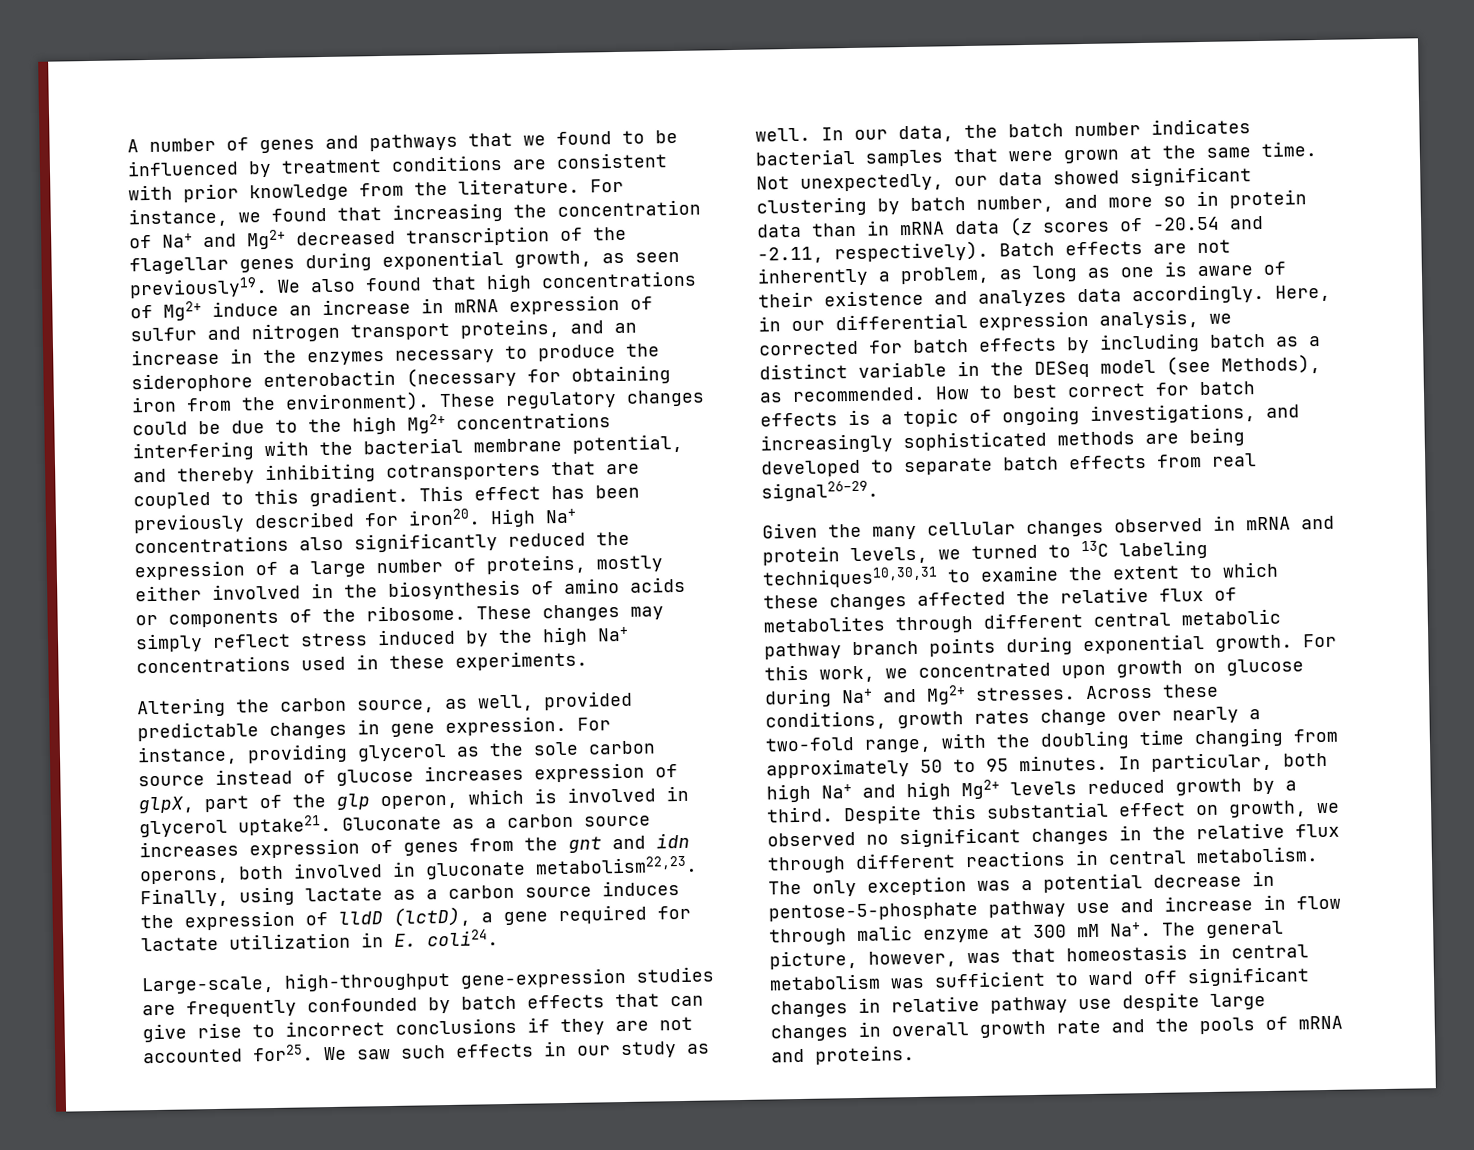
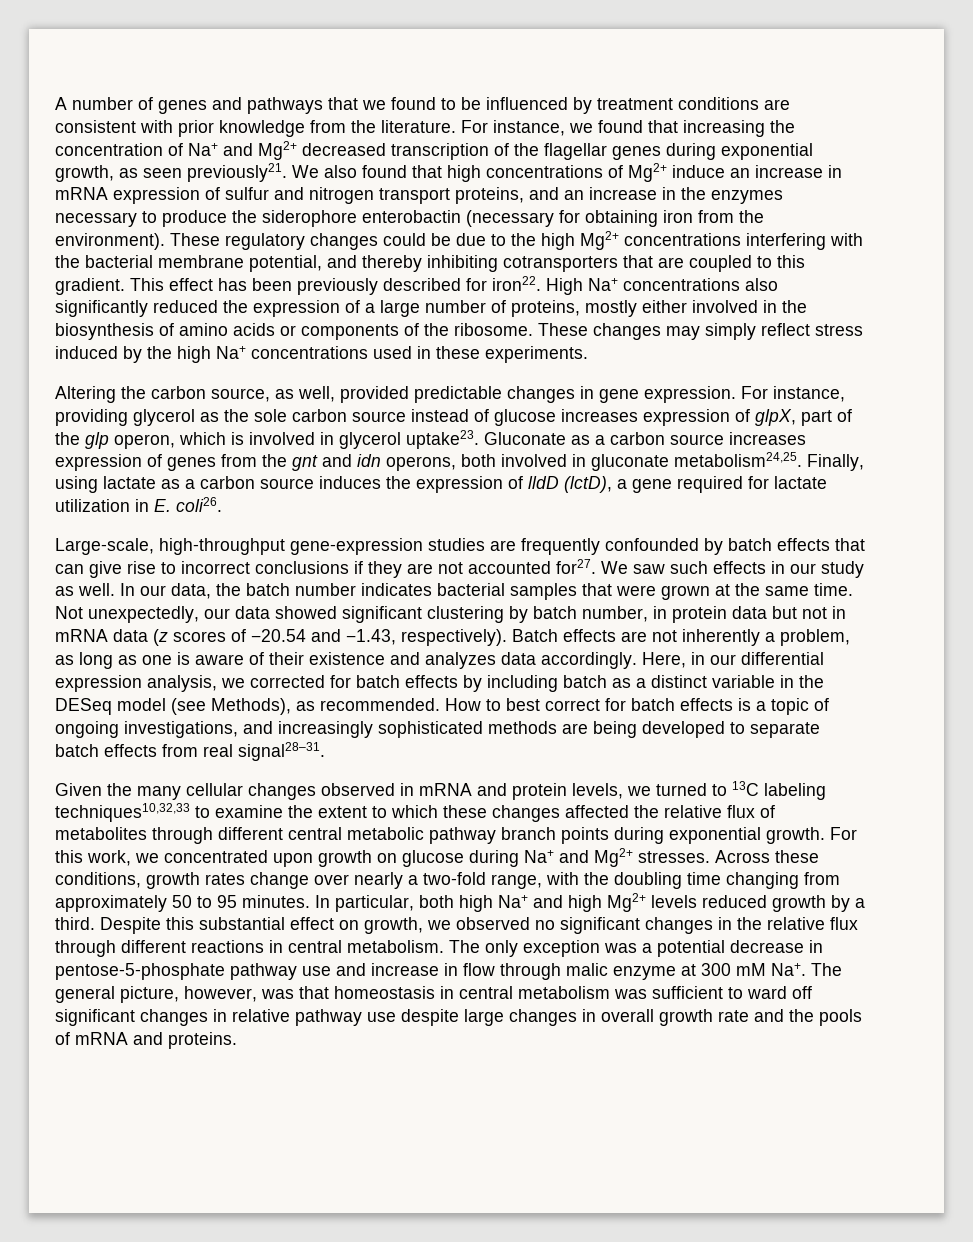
- For instance, we found that increasing the concentration of Na+ and Mg2+ decreased transcription of the flagellar genes during exponential growth, as seen previously19.
+ For instance, we found that increasing the concentration of Na+ and Mg2+ decreased transcription of the flagellar genes during exponential growth, as seen previously21.
- This effect has been previously described for iron20.
+ This effect has been previously described for iron22.
- For instance, providing glycerol as the sole carbon source instead of glucose increases expression of glpX, part of the glp operon, which is involved in glycerol uptake21.
+ For instance, providing glycerol as the sole carbon source instead of glucose increases expression of glpX, part of the glp operon, which is involved in glycerol uptake23.
- Gluconate as a carbon source increases expression of genes from the gnt and idn operons, both involved in gluconate metabolism22,23.
+ Gluconate as a carbon source increases expression of genes from the gnt and idn operons, both involved in gluconate metabolism24,25.
- Finally, using lactate as a carbon source induces the expression of lldD (lctD), a gene required for lactate utilization in E. coli24.
+ Finally, using lactate as a carbon source induces the expression of lldD (lctD), a gene required for lactate utilization in E. coli26.
- Large-scale, high-throughput gene-expression studies are frequently confounded by batch effects that can give rise to incorrect conclusions if they are not accounted for25.
+ Large-scale, high-throughput gene-expression studies are frequently confounded by batch effects that can give rise to incorrect conclusions if they are not accounted for27.
- Not unexpectedly, our data showed significant clustering by batch number, and more so in protein data than in mRNA data (z scores of −20.54 and −2.11, respectively).
+ Not unexpectedly, our data showed significant clustering by batch number, in protein data but not in mRNA data (z scores of −20.54 and −1.43, respectively).
- How to best correct for batch effects is a topic of ongoing investigations, and increasingly sophisticated methods are being developed to separate batch effects from real signal26–29.
+ How to best correct for batch effects is a topic of ongoing investigations, and increasingly sophisticated methods are being developed to separate batch effects from real signal28–31.
- Given the many cellular changes observed in mRNA and protein levels, we turned to 13C labeling techniques10,30,31 to examine the extent to which these changes affected the relative flux of metabolites through different central metabolic pathway branch points during exponential growth.
+ Given the many cellular changes observed in mRNA and protein levels, we turned to 13C labeling techniques10,32,33 to examine the extent to which these changes affected the relative flux of metabolites through different central metabolic pathway branch points during exponential growth.

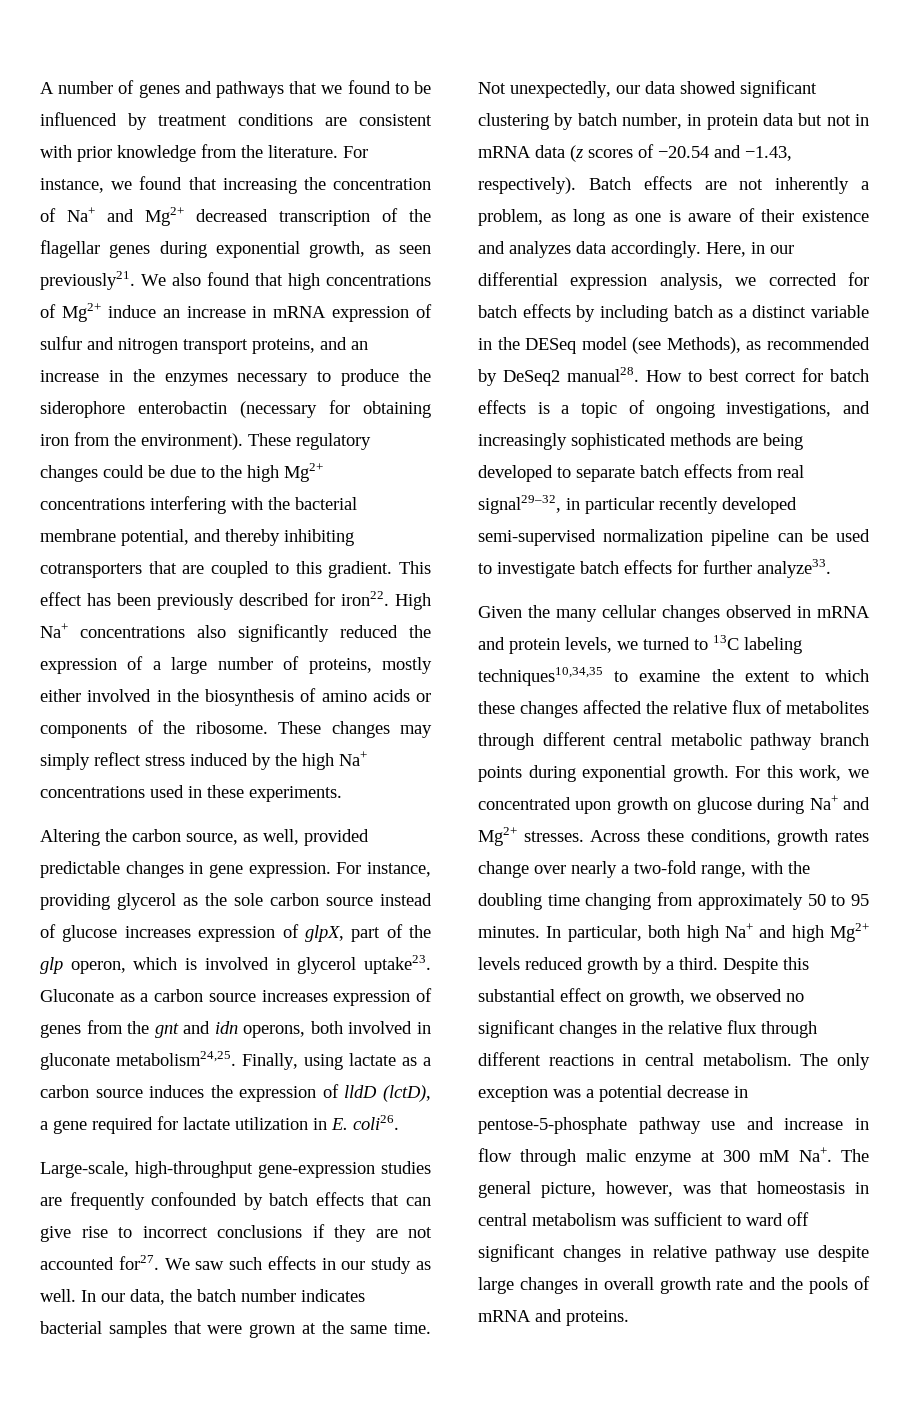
- Here, in our differential expression analysis, we corrected for batch effects by including batch as a distinct variable in the DESeq model (see Methods), as recommended.
+ Here, in our differential expression analysis, we corrected for batch effects by including batch as a distinct variable in the DESeq model (see Methods), as recommended by DeSeq2 manual28.
- How to best correct for batch effects is a topic of ongoing investigations, and increasingly sophisticated methods are being developed to separate batch effects from real signal28–31.
+ How to best correct for batch effects is a topic of ongoing investigations, and increasingly sophisticated methods are being developed to separate batch effects from real signal29–32, in particular recently developed semi-supervised normalization pipeline can be used to investigate batch effects for further analyze33.
- Given the many cellular changes observed in mRNA and protein levels, we turned to 13C labeling techniques10,32,33 to examine the extent to which these changes affected the relative flux of metabolites through different central metabolic pathway branch points during exponential growth.
+ Given the many cellular changes observed in mRNA and protein levels, we turned to 13C labeling techniques10,34,35 to examine the extent to which these changes affected the relative flux of metabolites through different central metabolic pathway branch points during exponential growth.

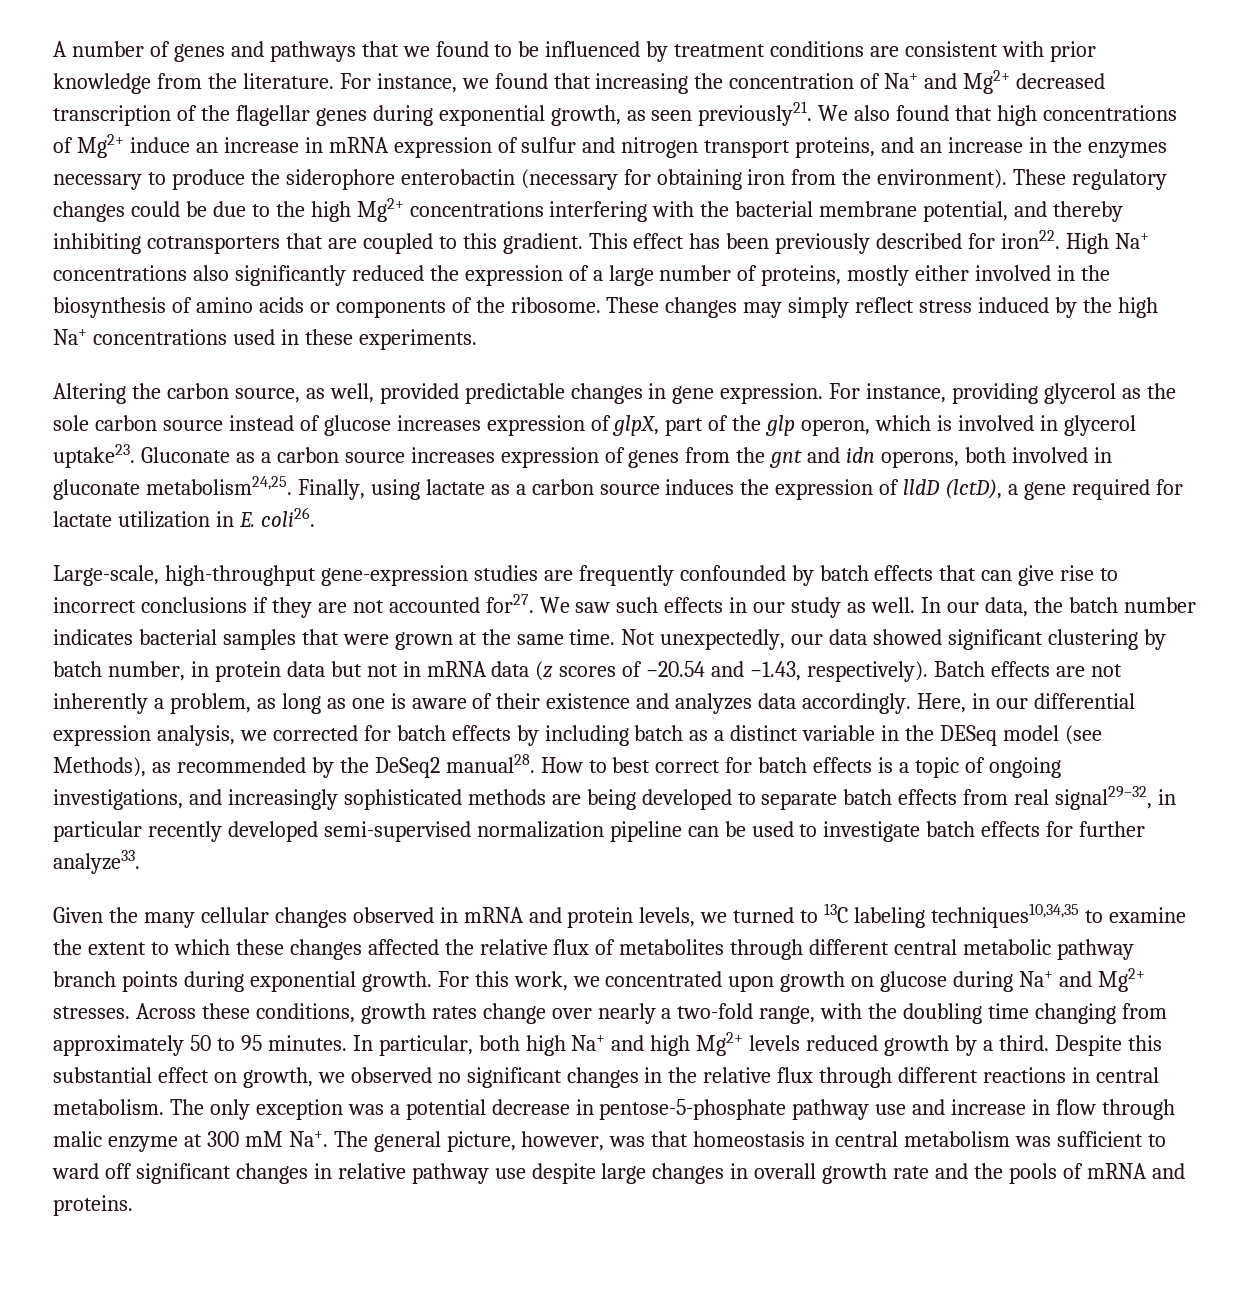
- Here, in our differential expression analysis, we corrected for batch effects by including batch as a distinct variable in the DESeq model (see Methods), as recommended by DeSeq2 manual28.
+ Here, in our differential expression analysis, we corrected for batch effects by including batch as a distinct variable in the DESeq model (see Methods), as recommended by the DeSeq2 manual28.

